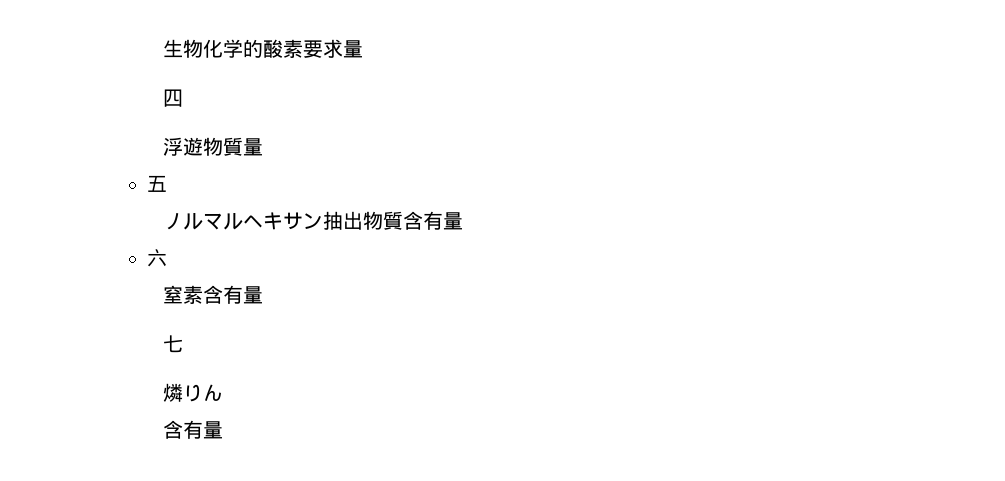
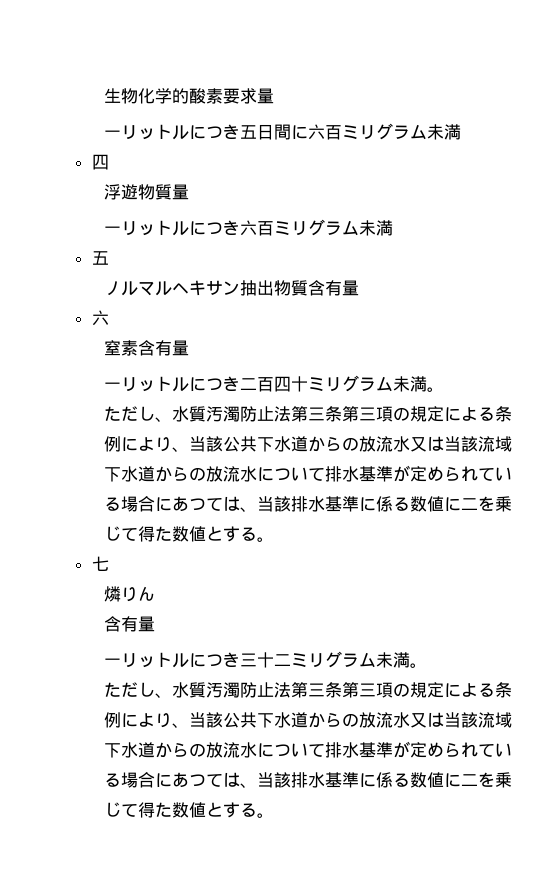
+ 一リットルにつき五日間に六百ミリグラム未満
  四
  浮遊物質量
+ 一リットルにつき六百ミリグラム未満
+ 一リットルにつき二百四十ミリグラム未満。
+ ただし、水質汚濁防止法第三条第三項の規定による条例により、当該公共下水道からの放流水又は当該流域下水道からの放流水について排水基準が定められている場合にあつては、当該排水基準に係る数値に二を乗じて得た数値とする。
  七
  燐りん
  含有量
+ 一リットルにつき三十二ミリグラム未満。
+ ただし、水質汚濁防止法第三条第三項の規定による条例により、当該公共下水道からの放流水又は当該流域下水道からの放流水について排水基準が定められている場合にあつては、当該排水基準に係る数値に二を乗じて得た数値とする。

